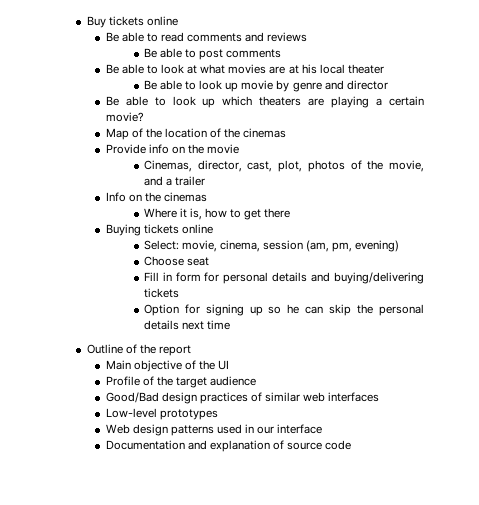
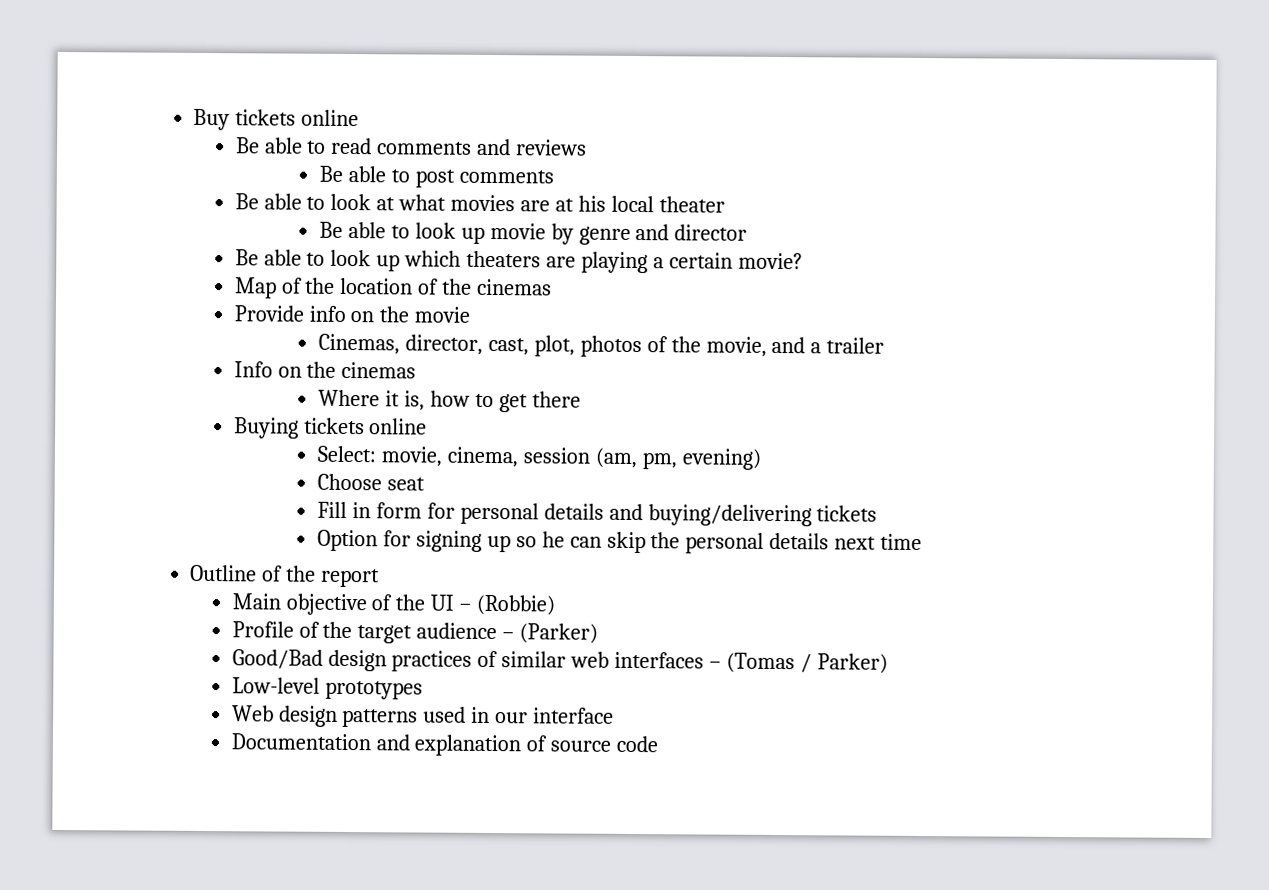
- Main objective of the UI
+ Main objective of the UI – (Robbie)
- Profile of the target audience
+ Profile of the target audience – (Parker)
- Good/Bad design practices of similar web interfaces
+ Good/Bad design practices of similar web interfaces – (Tomas / Parker)

